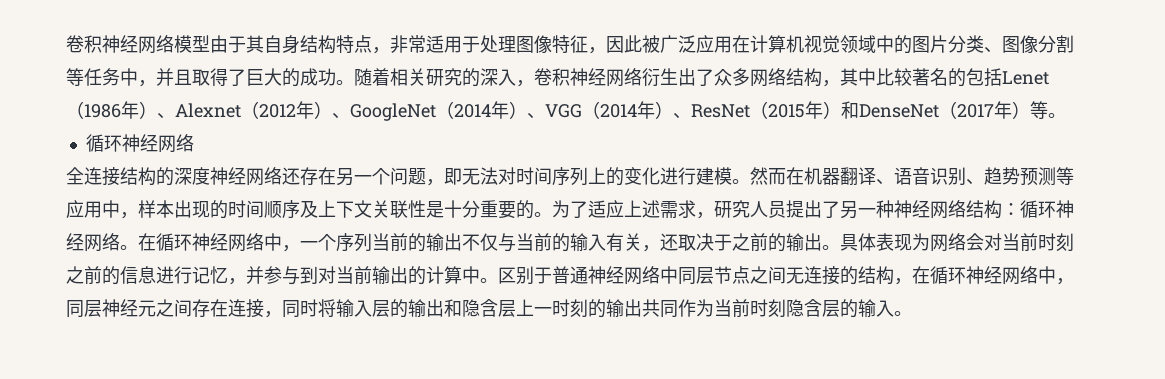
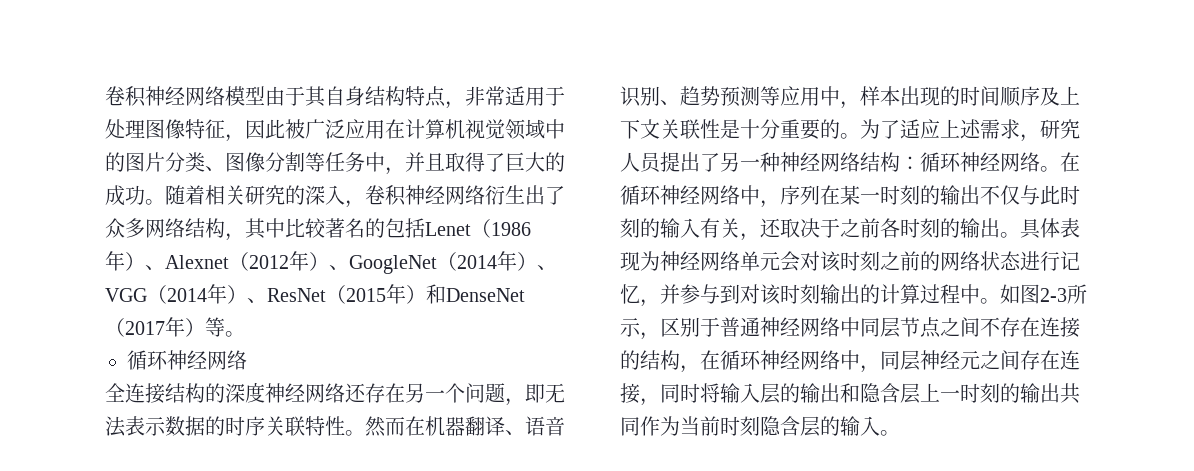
- 全连接结构的深度神经网络还存在另一个问题，即无法对时间序列上的变化进行建模。
+ 全连接结构的深度神经网络还存在另一个问题，即无法表示数据的时序关联特性。
- 在循环神经网络中，一个序列当前的输出不仅与当前的输入有关，还取决于之前的输出。
+ 在循环神经网络中，序列在某一时刻的输出不仅与此时刻的输入有关，还取决于之前各时刻的输出。
- 具体表现为网络会对当前时刻之前的信息进行记忆，并参与到对当前输出的计算中。区别于普通神经网络中同层节点之间无连接的结构，在循环神经网络中，同层神经元之间存在连接，同时将输入层的输出和隐含层上一时刻的输出共同作为当前时刻隐含层的输入。
+ 具体表现为神经网络单元会对该时刻之前的网络状态进行记忆，并参与到对该时刻输出的计算过程中。如图2-3所示，区别于普通神经网络中同层节点之间不存在连接的结构，在循环神经网络中，同层神经元之间存在连接，同时将输入层的输出和隐含层上一时刻的输出共同作为当前时刻隐含层的输入。

